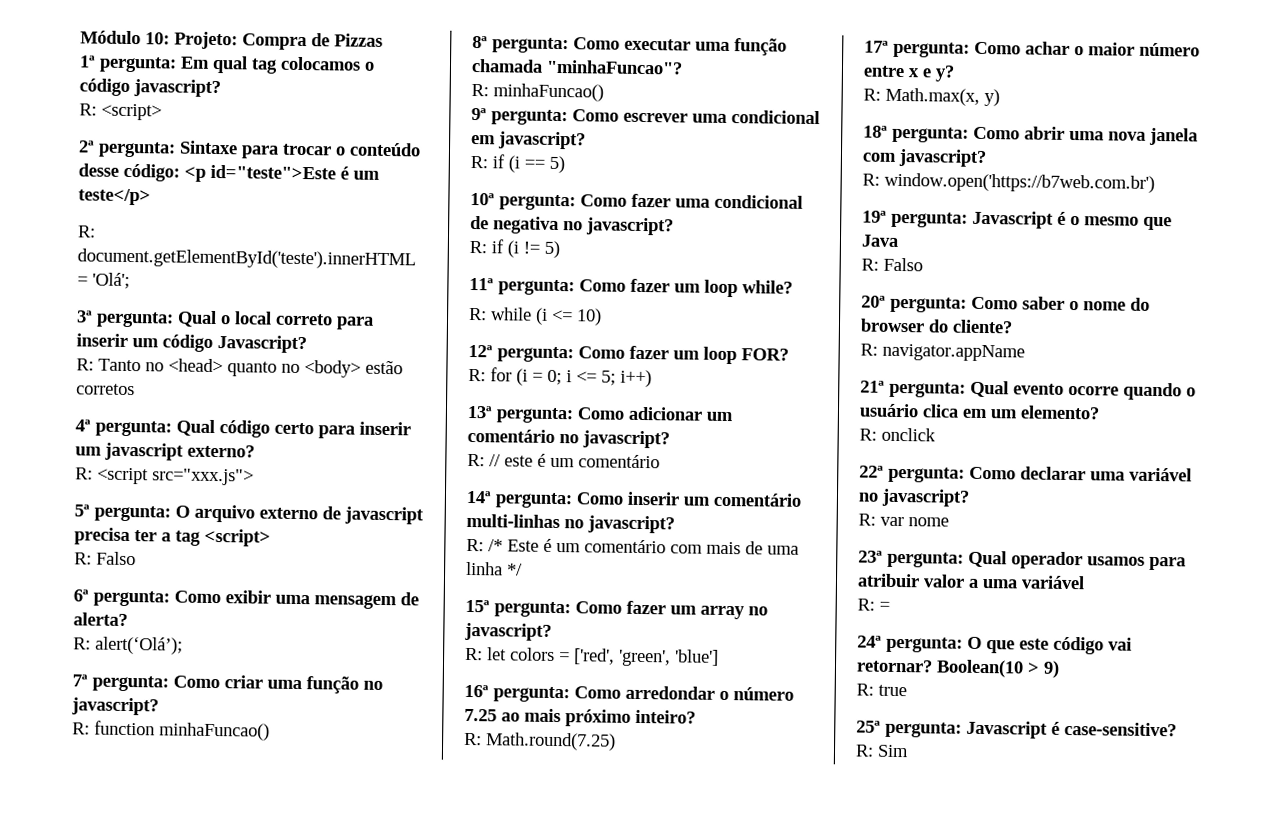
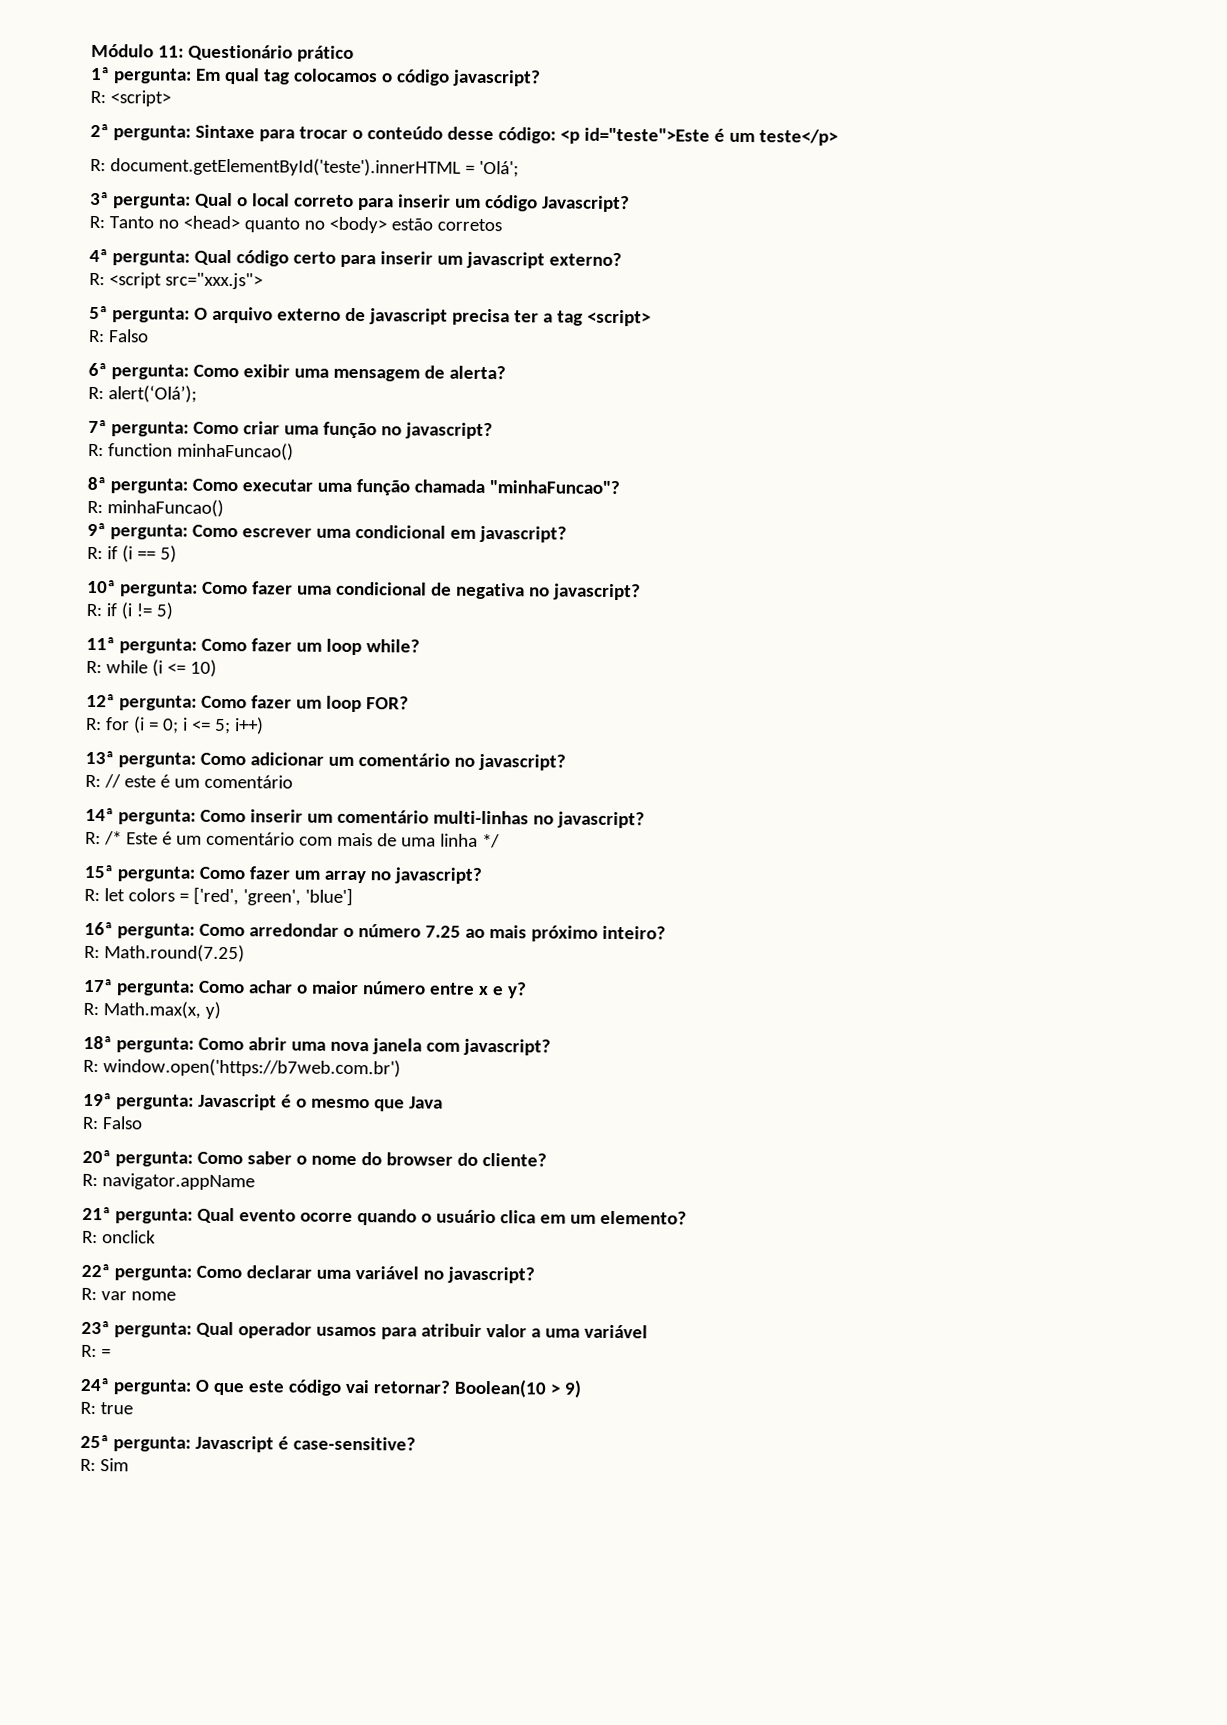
- Módulo 10: Projeto: Compra de Pizzas
+ Módulo 11: Questionário prático

